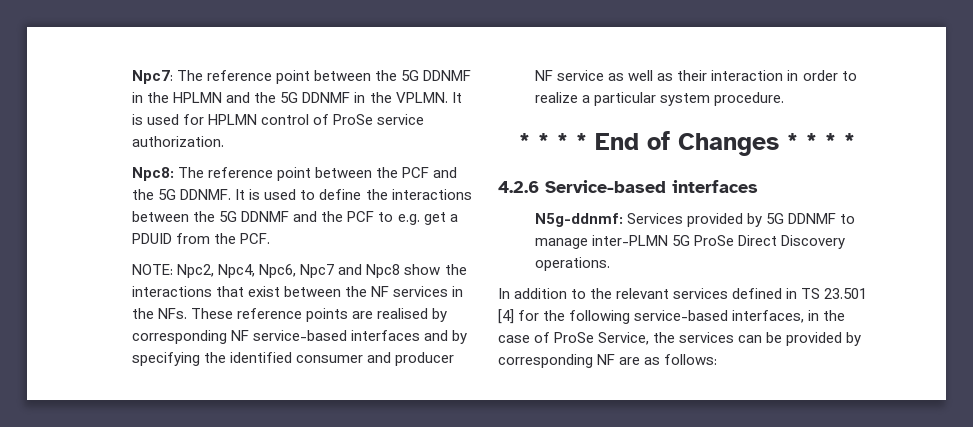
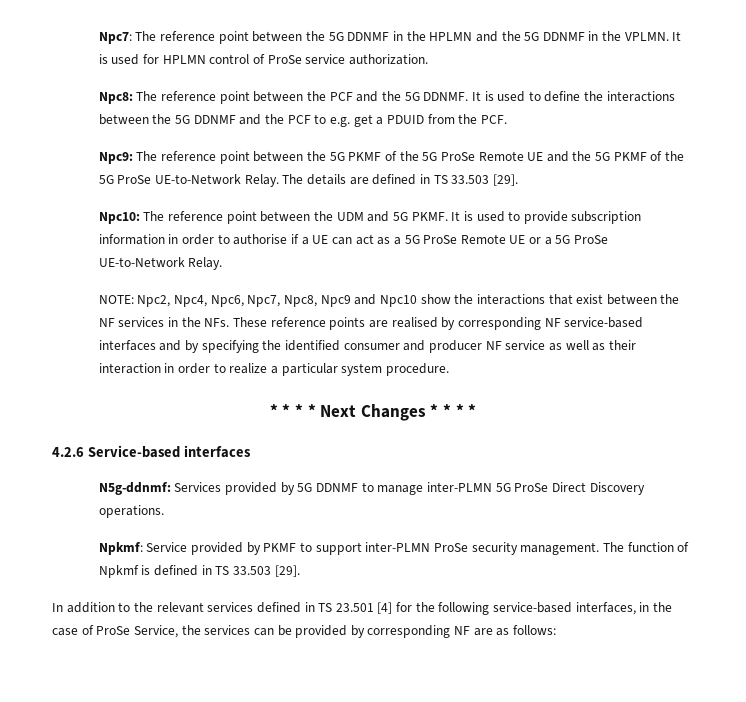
+ Npc9: The reference point between the 5G PKMF of the 5G ProSe Remote UE and the 5G PKMF of the 5G ProSe UE-to-Network Relay. The details are defined in TS 33.503 [29].
+ Npc10: The reference point between the UDM and 5G PKMF. It is used to provide subscription information in order to authorise if a UE can act as a 5G ProSe Remote UE or a 5G ProSe UE-to-Network Relay.
- NOTE: Npc2, Npc4, Npc6, Npc7 and Npc8 show the interactions that exist between the NF services in the NFs. These reference points are realised by corresponding NF service-based interfaces and by specifying the identified consumer and producer NF service as well as their interaction in order to realize a particular system procedure.
+ NOTE: Npc2, Npc4, Npc6, Npc7, Npc8, Npc9 and Npc10 show the interactions that exist between the NF services in the NFs. These reference points are realised by corresponding NF service-based interfaces and by specifying the identified consumer and producer NF service as well as their interaction in order to realize a particular system procedure.
- * * * * End of Changes * * * *
+ * * * * Next Changes * * * *
+ Npkmf: Service provided by PKMF to support inter-PLMN ProSe security management. The function of Npkmf is defined in TS 33.503 [29].

